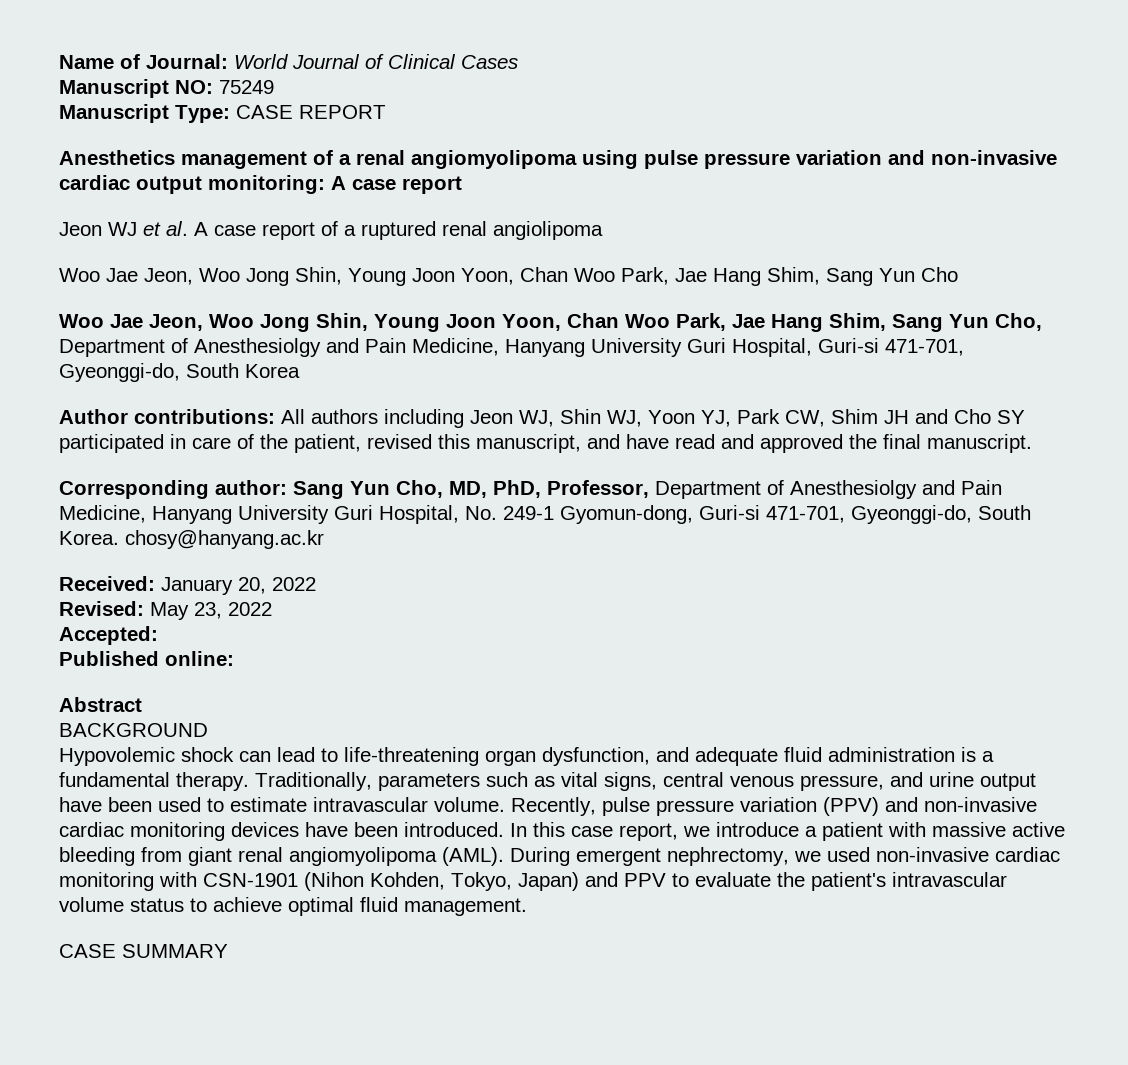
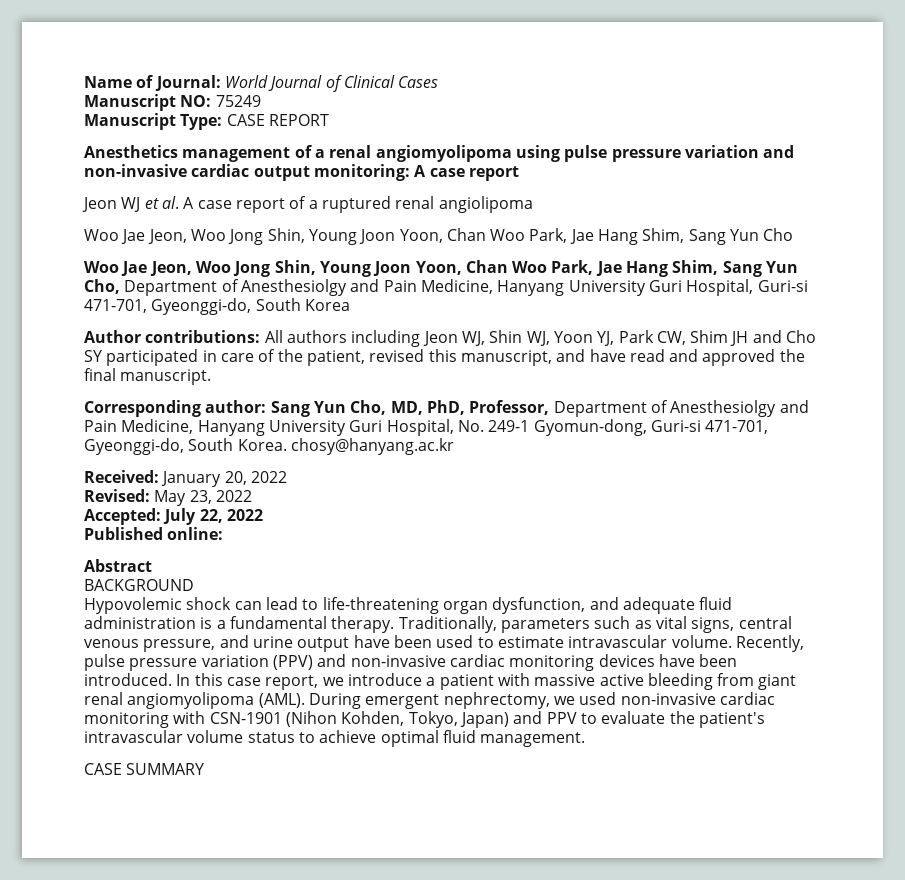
- Accepted:
+ Accepted: July 22, 2022

